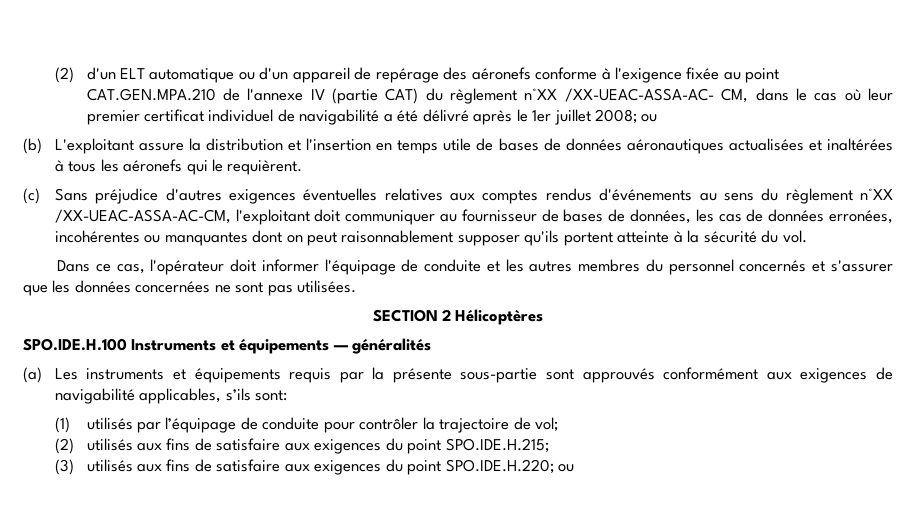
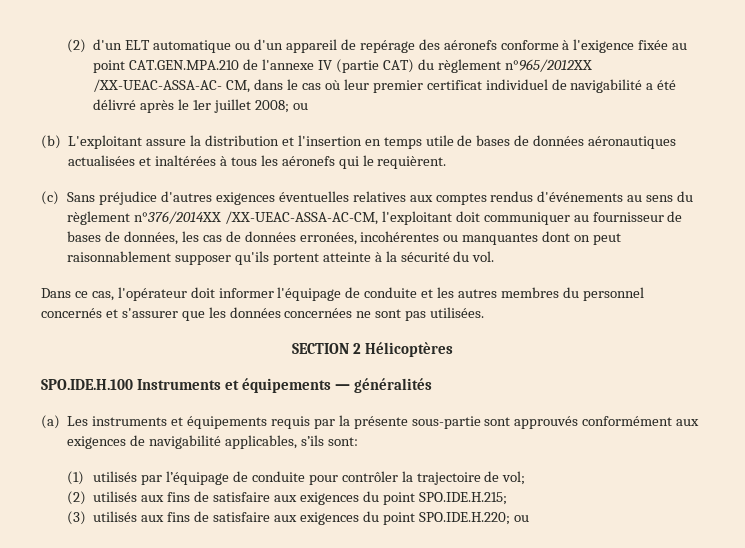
- (2) d'un ELT automatique ou d'un appareil de repérage des aéronefs conforme à l'exigence fixée au point CAT.GEN.MPA.210 de l'annexe IV (partie CAT) du règlement n°XX /XX-UEAC-ASSA-AC- CM, dans le cas où leur premier certificat individuel de navigabilité a été délivré après le 1er juillet 2008; ou
+ (2) d'un ELT automatique ou d'un appareil de repérage des aéronefs conforme à l'exigence fixée au point CAT.GEN.MPA.210 de l'annexe IV (partie CAT) du règlement n°965/2012XX /XX-UEAC-ASSA-AC- CM, dans le cas où leur premier certificat individuel de navigabilité a été délivré après le 1er juillet 2008; ou
- (c) Sans préjudice d'autres exigences éventuelles relatives aux comptes rendus d'événements au sens du règlement n°XX /XX-UEAC-ASSA-AC-CM, l'exploitant doit communiquer au fournisseur de bases de données, les cas de données erronées, incohérentes ou manquantes dont on peut raisonnablement supposer qu'ils portent atteinte à la sécurité du vol.
+ (c) Sans préjudice d'autres exigences éventuelles relatives aux comptes rendus d'événements au sens du règlement n°376/2014XX /XX-UEAC-ASSA-AC-CM, l'exploitant doit communiquer au fournisseur de bases de données, les cas de données erronées, incohérentes ou manquantes dont on peut raisonnablement supposer qu'ils portent atteinte à la sécurité du vol.

